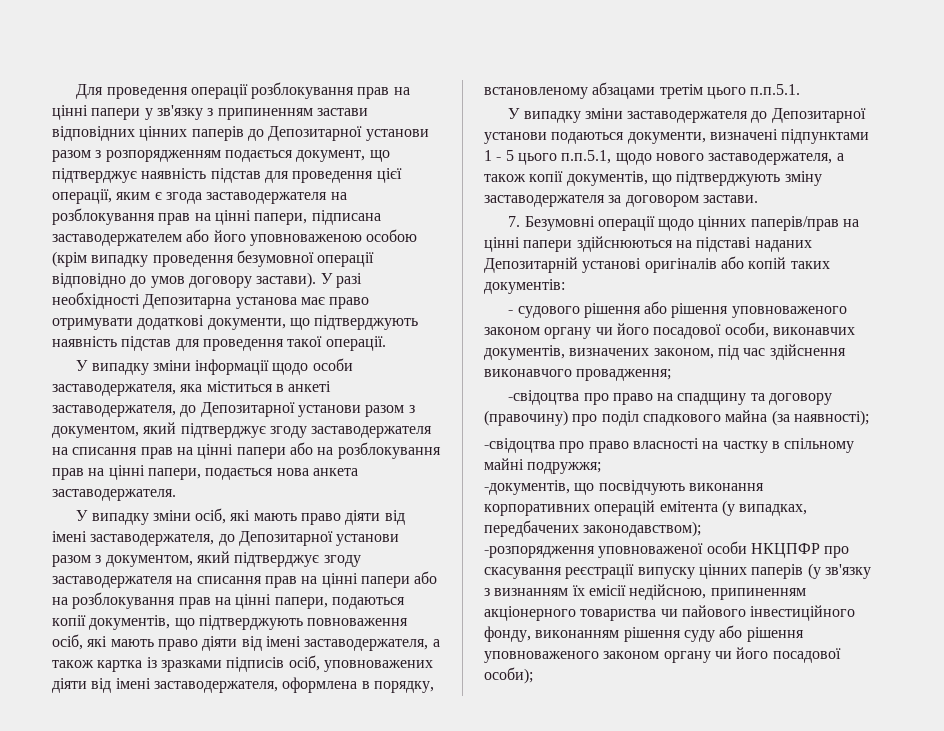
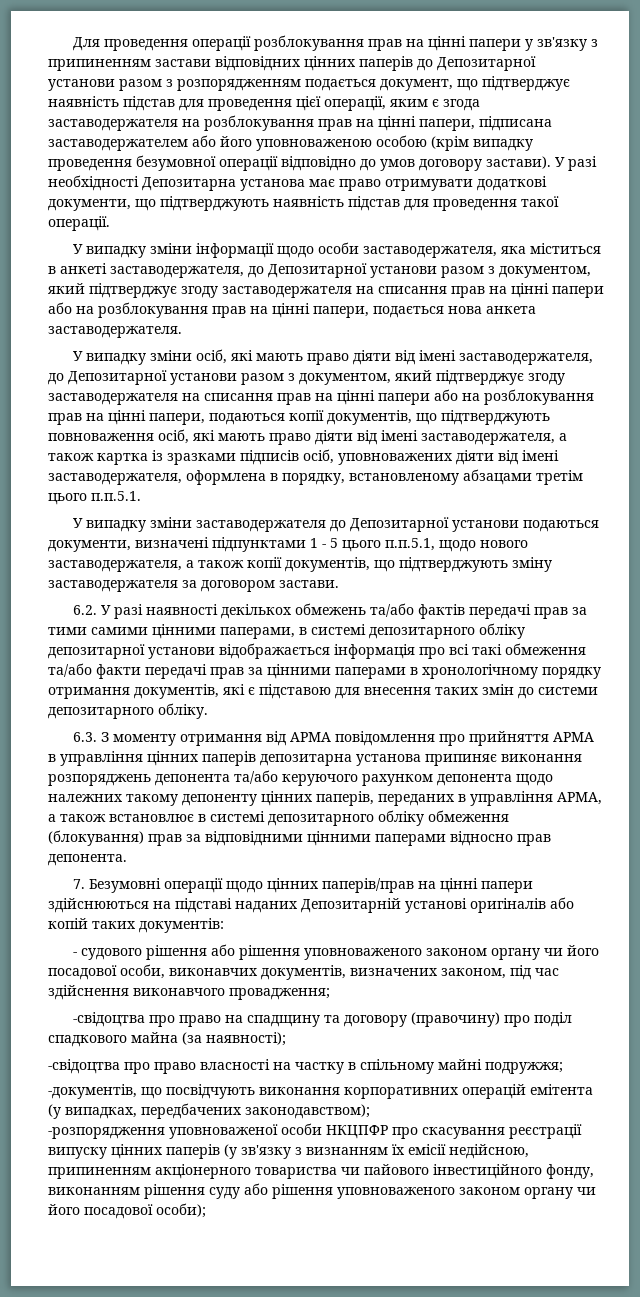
+ 6.2. У разі наявності декількох обмежень та/або фактів передачі прав за тими самими цінними паперами, в системі депозитарного обліку депозитарної установи відображається інформація про всі такі обмеження та/або факти передачі прав за цінними паперами в хронологічному порядку отримання документів, які є підставою для внесення таких змін до системи депозитарного обліку.
+ 6.3. З моменту отримання від АРМА повідомлення про прийняття АРМА в управління цінних паперів депозитарна установа припиняє виконання розпоряджень депонента та/або керуючого рахунком депонента щодо належних такому депоненту цінних паперів, переданих в управління АРМА, а також встановлює в системі депозитарного обліку обмеження (блокування) прав за відповідними цінними паперами відносно прав депонента.

